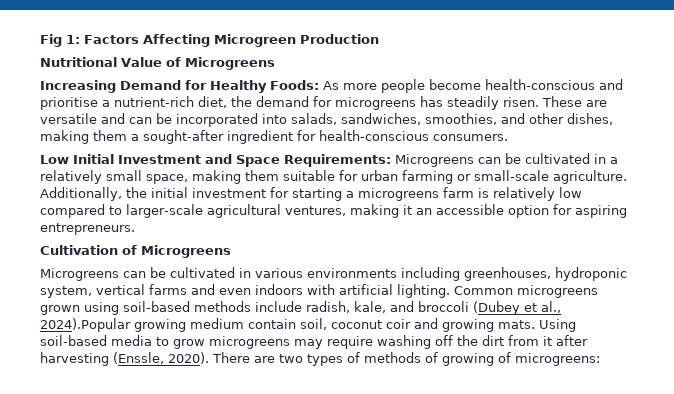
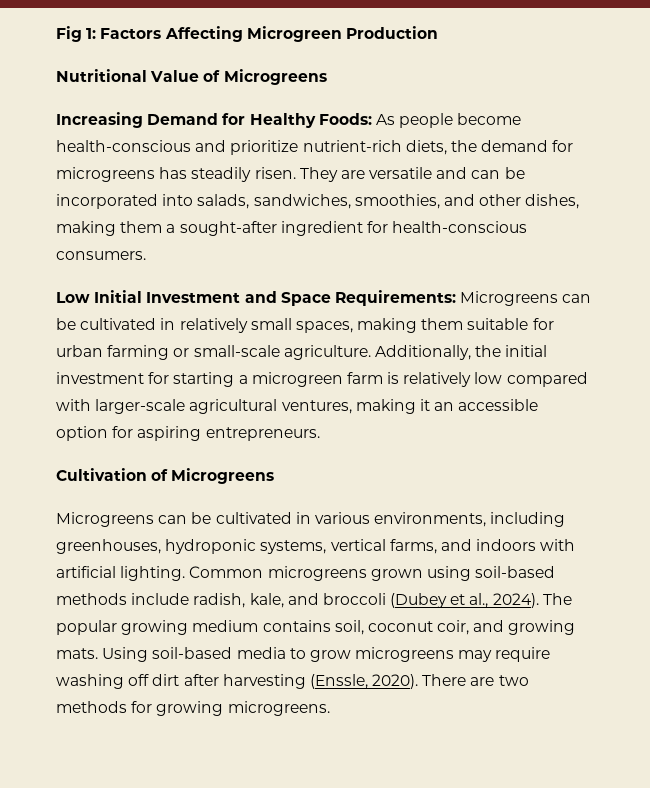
- Increasing Demand for Healthy Foods: As more people become health-conscious and prioritise a nutrient-rich diet, the demand for microgreens has steadily risen.
+ Increasing Demand for Healthy Foods: As people become health-conscious and prioritize nutrient-rich diets, the demand for microgreens has steadily risen.
- These are versatile and can be incorporated into salads, sandwiches, smoothies, and other dishes, making them a sought-after ingredient for health-conscious consumers.
+ They are versatile and can be incorporated into salads, sandwiches, smoothies, and other dishes, making them a sought-after ingredient for health-conscious consumers.
- Low Initial Investment and Space Requirements: Microgreens can be cultivated in a relatively small space, making them suitable for urban farming or small-scale agriculture.
+ Low Initial Investment and Space Requirements: Microgreens can be cultivated in relatively small spaces, making them suitable for urban farming or small-scale agriculture.
- Additionally, the initial investment for starting a microgreens farm is relatively low compared to larger-scale agricultural ventures, making it an accessible option for aspiring entrepreneurs.
+ Additionally, the initial investment for starting a microgreen farm is relatively low compared with larger-scale agricultural ventures, making it an accessible option for aspiring entrepreneurs.
- Microgreens can be cultivated in various environments including greenhouses, hydroponic system, vertical farms and even indoors with artificial lighting.
+ Microgreens can be cultivated in various environments, including greenhouses, hydroponic systems, vertical farms, and indoors with artificial lighting.
- Common microgreens grown using soil-based methods include radish, kale, and broccoli (Dubey et al., 2024).Popular growing medium contain soil, coconut coir and growing mats.
+ Common microgreens grown using soil-based methods include radish, kale, and broccoli (Dubey et al., 2024). The popular growing medium contains soil, coconut coir, and growing mats.
- Using soil-based media to grow microgreens may require washing off the dirt from it after harvesting (Enssle, 2020).
+ Using soil-based media to grow microgreens may require washing off dirt after harvesting (Enssle, 2020).
- There are two types of methods of growing of microgreens:
+ There are two methods for growing microgreens.

